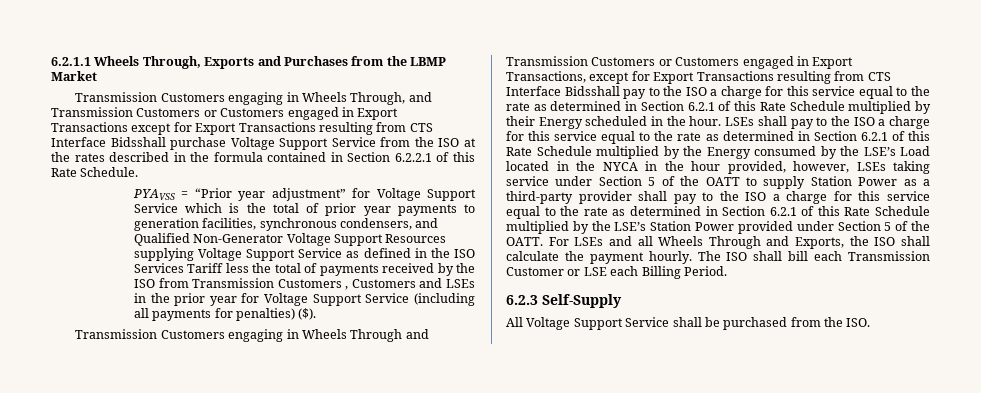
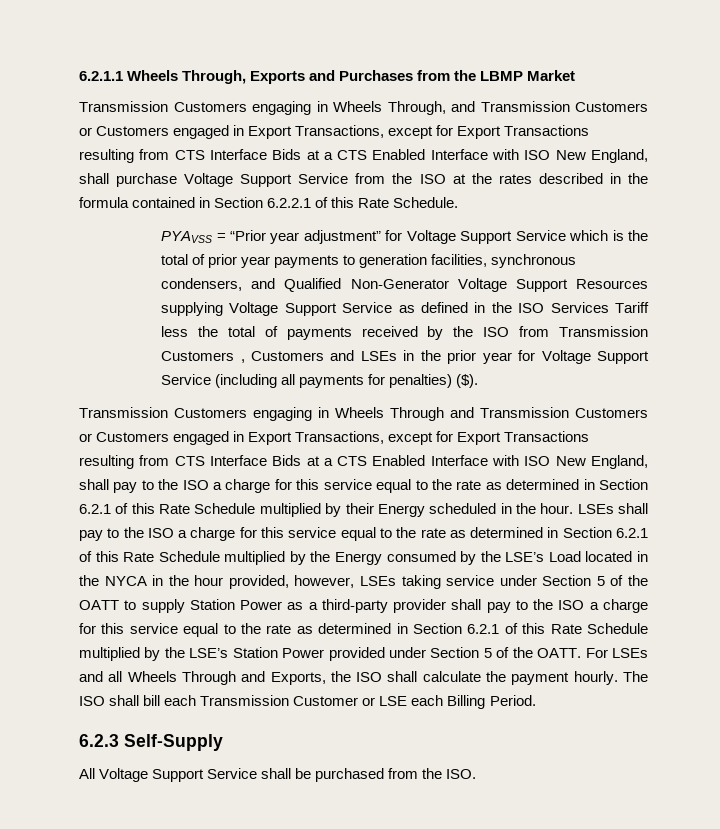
- Transmission Customers engaging in Wheels Through, and Transmission Customers or Customers engaged in Export Transactions except for Export Transactions resulting from CTS Interface Bidsshall purchase Voltage Support Service from the ISO at the rates described in the formula contained in Section 6.2.2.1 of this Rate Schedule.
+ Transmission Customers engaging in Wheels Through, and Transmission Customers or Customers engaged in Export Transactions, except for Export Transactions resulting from CTS Interface Bids at a CTS Enabled Interface with ISO New England, shall purchase Voltage Support Service from the ISO at the rates described in the formula contained in Section 6.2.2.1 of this Rate Schedule.
- Transmission Customers engaging in Wheels Through and Transmission Customers or Customers engaged in Export Transactions, except for Export Transactions resulting from CTS Interface Bidsshall pay to the ISO a charge for this service equal to the rate as determined in Section 6.2.1 of this Rate Schedule multiplied by their Energy scheduled in the hour.
+ Transmission Customers engaging in Wheels Through and Transmission Customers or Customers engaged in Export Transactions, except for Export Transactions resulting from CTS Interface Bids at a CTS Enabled Interface with ISO New England, shall pay to the ISO a charge for this service equal to the rate as determined in Section 6.2.1 of this Rate Schedule multiplied by their Energy scheduled in the hour.

